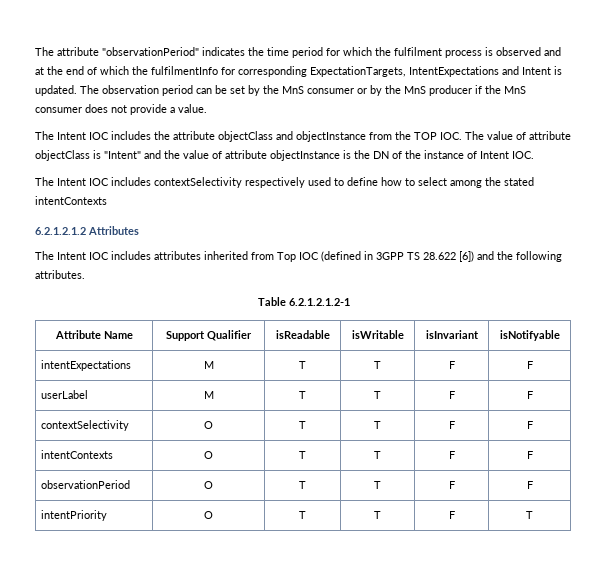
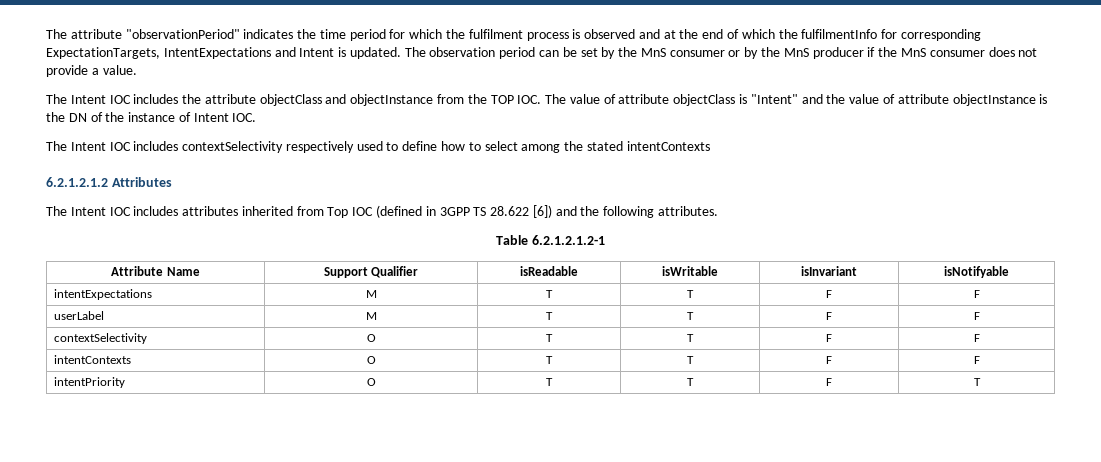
- observationPeriod | O | T | T | F | F

